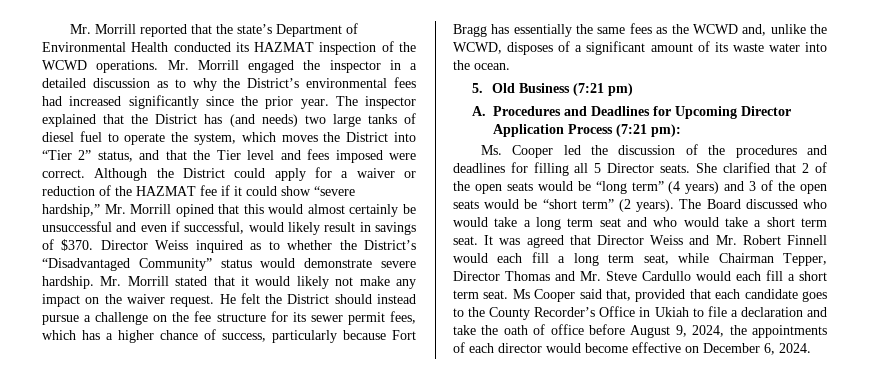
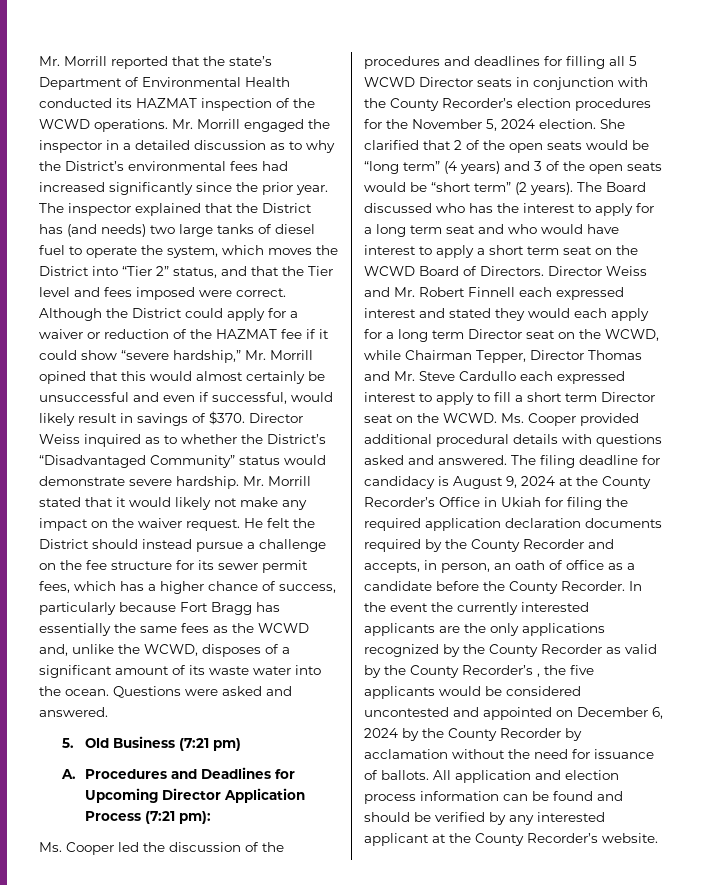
+ Questions were asked and answered.
- Ms. Cooper led the discussion of the procedures and deadlines for filling all 5 Director seats.
+ Ms. Cooper led the discussion of the procedures and deadlines for filling all 5 WCWD Director seats in conjunction with the County Recorder’s election procedures for the November 5, 2024 election.
- The Board discussed who would take a long term seat and who would take a short term seat. It was agreed that Director Weiss and Mr. Robert Finnell would each fill a long term seat, while Chairman Tepper, Director Thomas and Mr. Steve Cardullo would each fill a short term seat. Ms Cooper said that, provided that each candidate goes to the County Recorder’s Office in Ukiah to file a declaration and take the oath of office before August 9, 2024, the appointments of each director would become effective on December 6, 2024.
+ The Board discussed who has the interest to apply for a long term seat and who would have interest to apply a short term seat on the WCWD Board of Directors. Director Weiss and Mr. Robert Finnell each expressed interest and stated they would each apply for a long term Director seat on the WCWD, while Chairman Tepper, Director Thomas and Mr. Steve Cardullo each expressed interest to apply to fill a short term Director seat on the WCWD. Ms. Cooper provided additional procedural details with questions asked and answered. The filing deadline for candidacy is August 9, 2024 at the County Recorder’s Office in Ukiah for filing the required application declaration documents required by the County Recorder and accepts, in person, an oath of office as a candidate before the County Recorder. In the event the currently interested applicants are the only applications recognized by the County Recorder as valid by the County Recorder’s , the five applicants would be considered uncontested and appointed on December 6, 2024 by the County Recorder by acclamation without the need for issuance of ballots. All application and election process information can be found and should be verified by any interested applicant at the County Recorder’s website.

